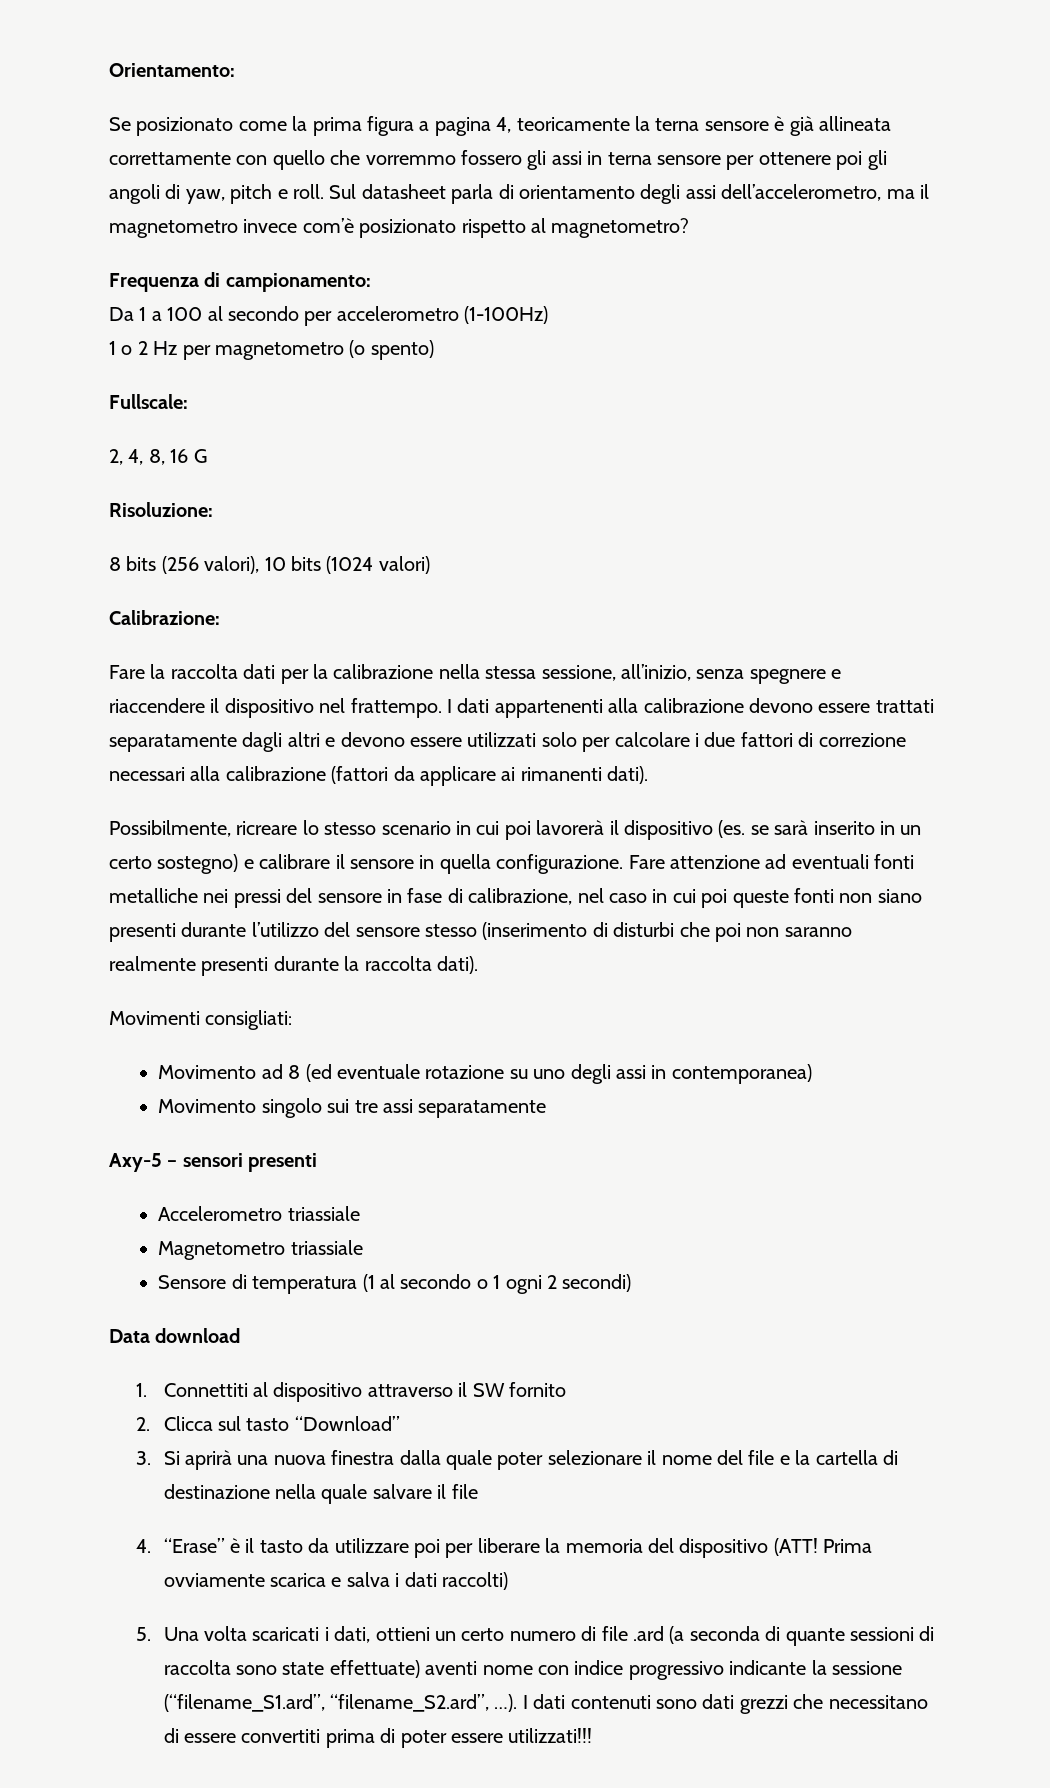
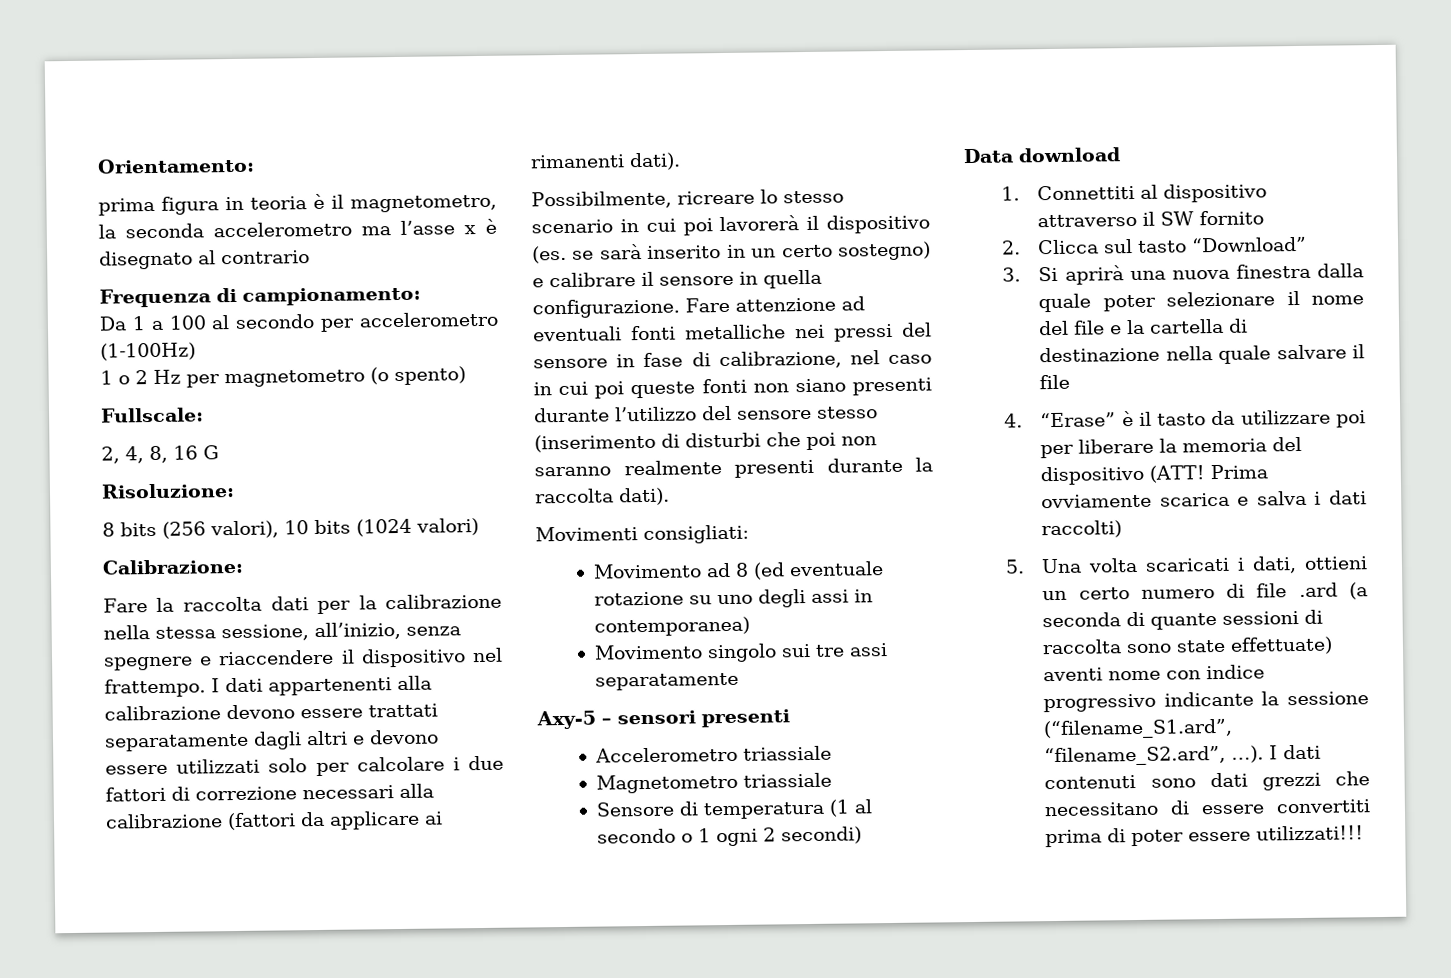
- Se posizionato come la prima figura a pagina 4, teoricamente la terna sensore è già allineata correttamente con quello che vorremmo fossero gli assi in terna sensore per ottenere poi gli angoli di yaw, pitch e roll. Sul datasheet parla di orientamento degli assi dell’accelerometro, ma il magnetometro invece com’è posizionato rispetto al magnetometro?
+ prima figura in teoria è il magnetometro, la seconda accelerometro ma l’asse x è disegnato al contrario

